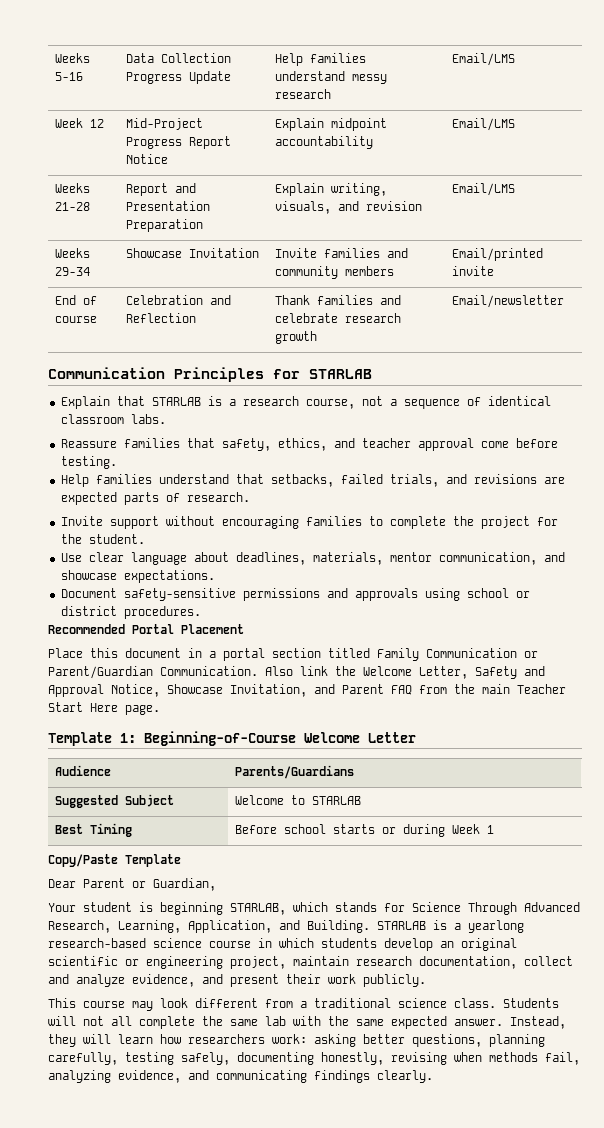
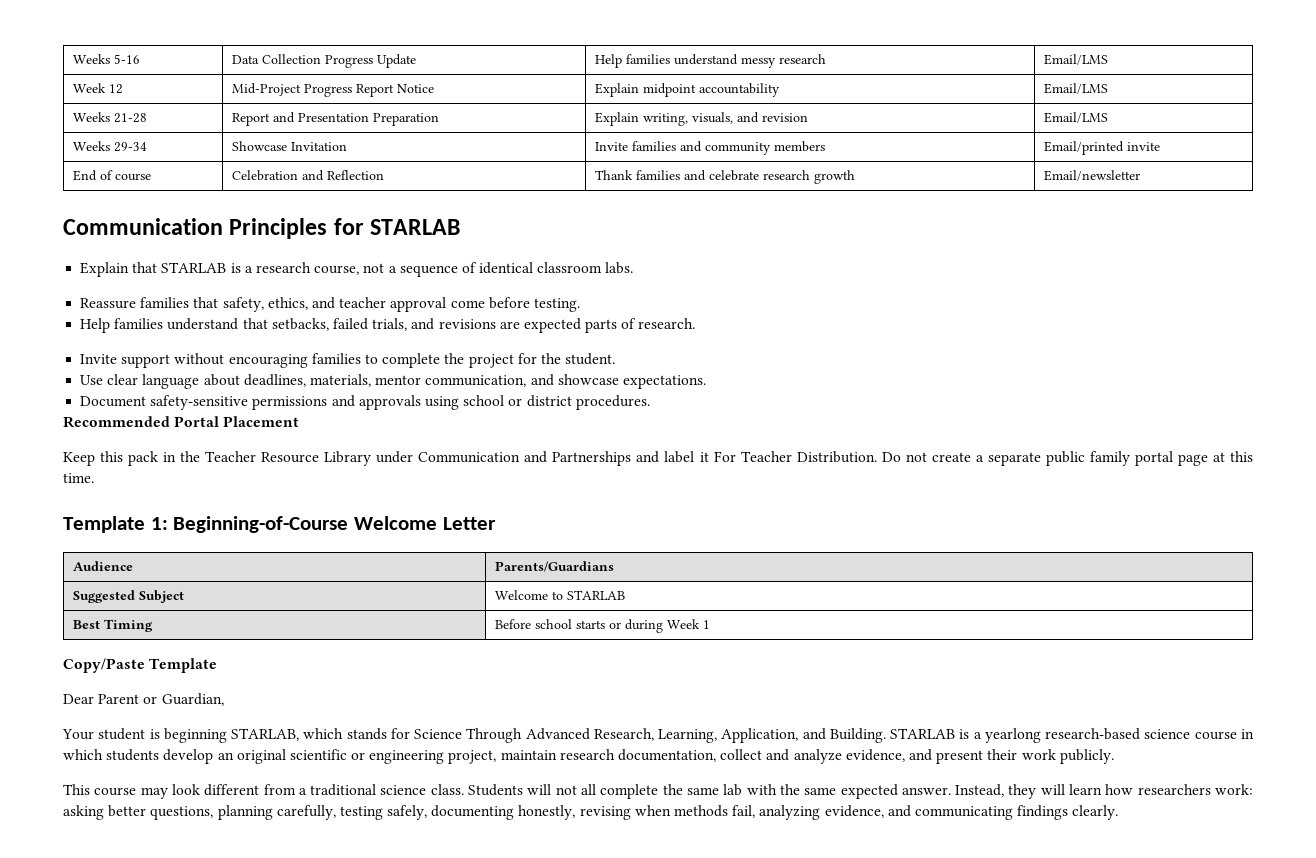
- Place this document in a portal section titled Family Communication or Parent/Guardian Communication. Also link the Welcome Letter, Safety and Approval Notice, Showcase Invitation, and Parent FAQ from the main Teacher Start Here page.
+ Keep this pack in the Teacher Resource Library under Communication and Partnerships and label it For Teacher Distribution. Do not create a separate public family portal page at this time.

